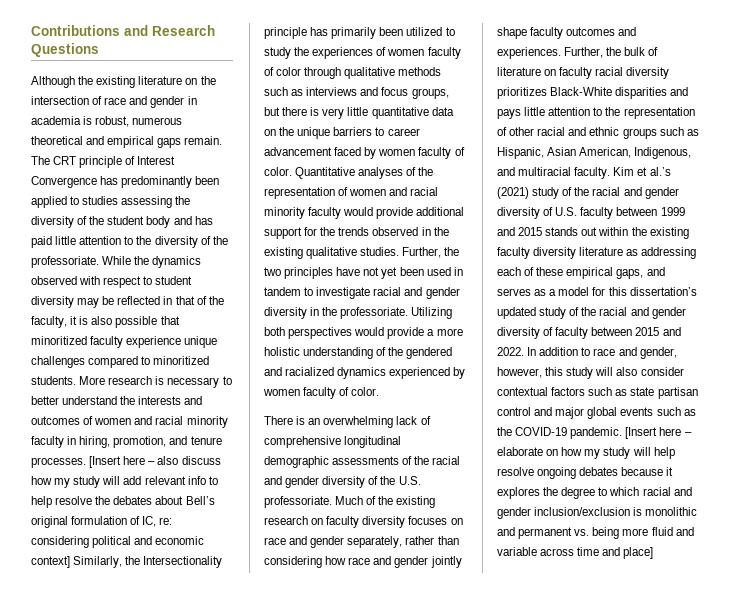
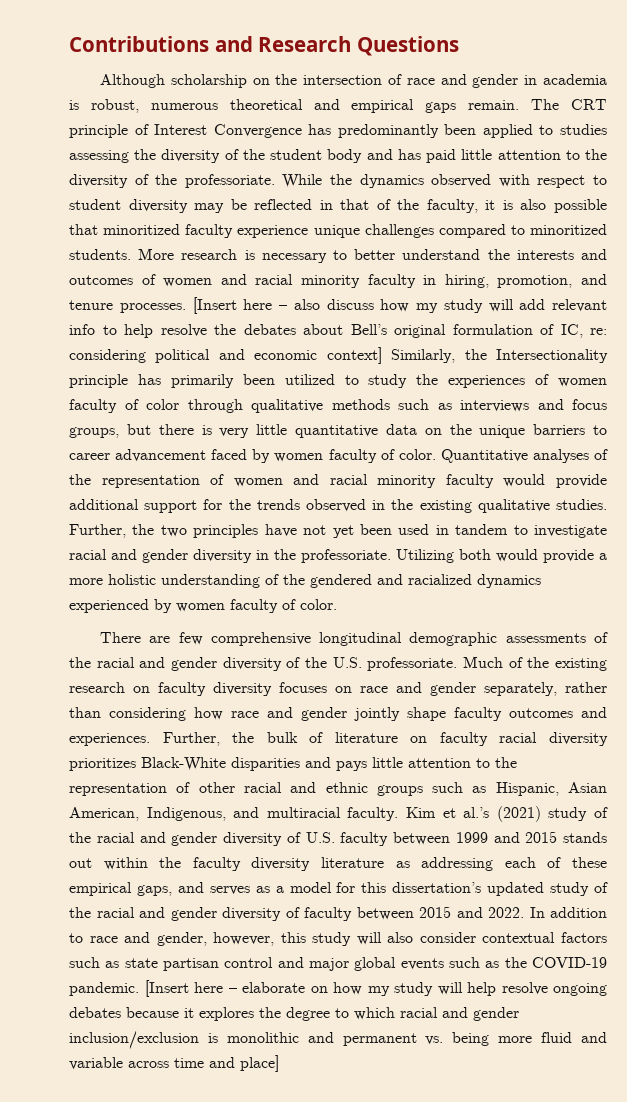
- Although the existing literature on the intersection of race and gender in academia is robust, numerous theoretical and empirical gaps remain.
+ Although scholarship on the intersection of race and gender in academia is robust, numerous theoretical and empirical gaps remain.
- Utilizing both perspectives would provide a more holistic understanding of the gendered and racialized dynamics experienced by women faculty of color.
+ Utilizing both would provide a more holistic understanding of the gendered and racialized dynamics experienced by women faculty of color.
- There is an overwhelming lack of comprehensive longitudinal demographic assessments of the racial and gender diversity of the U.S. professoriate.
+ There are few comprehensive longitudinal demographic assessments of the racial and gender diversity of the U.S. professoriate.
- Kim et al.’s (2021) study of the racial and gender diversity of U.S. faculty between 1999 and 2015 stands out within the existing faculty diversity literature as addressing each of these empirical gaps, and serves as a model for this dissertation’s updated study of the racial and gender diversity of faculty between 2015 and 2022.
+ Kim et al.’s (2021) study of the racial and gender diversity of U.S. faculty between 1999 and 2015 stands out within the faculty diversity literature as addressing each of these empirical gaps, and serves as a model for this dissertation’s updated study of the racial and gender diversity of faculty between 2015 and 2022.

